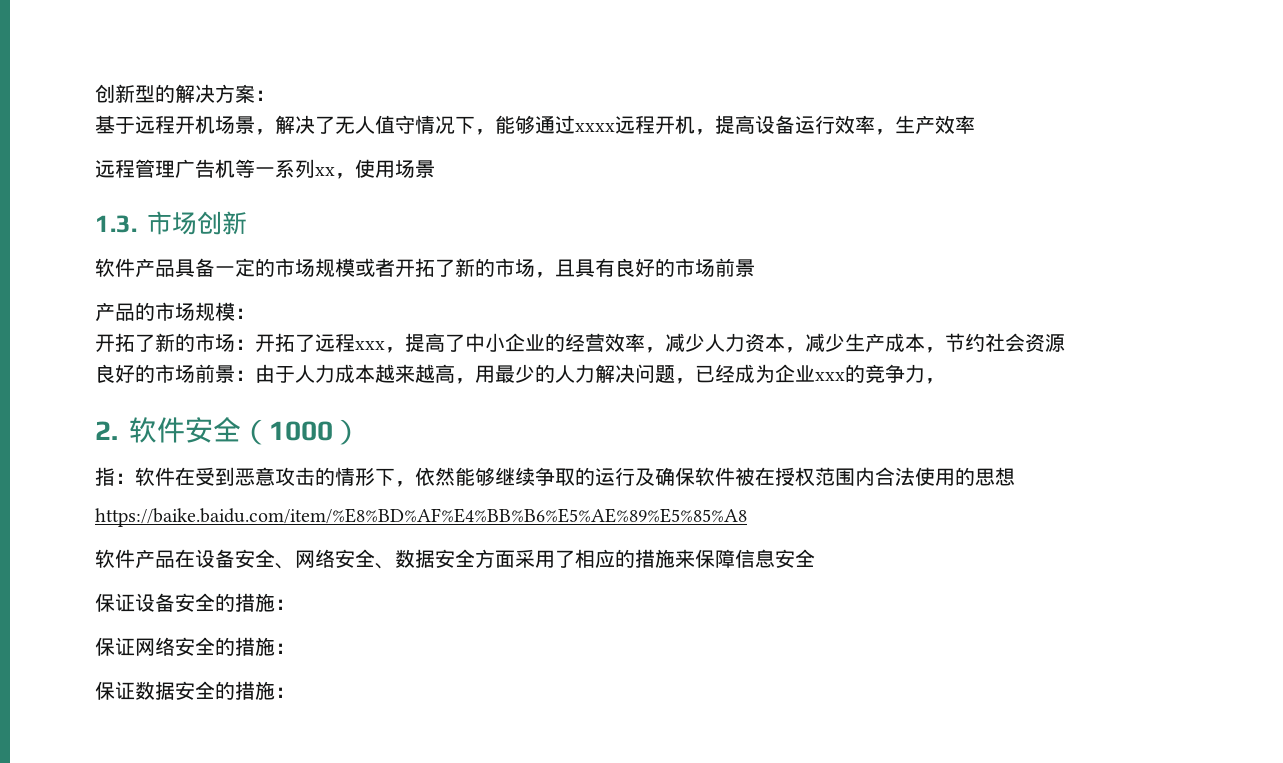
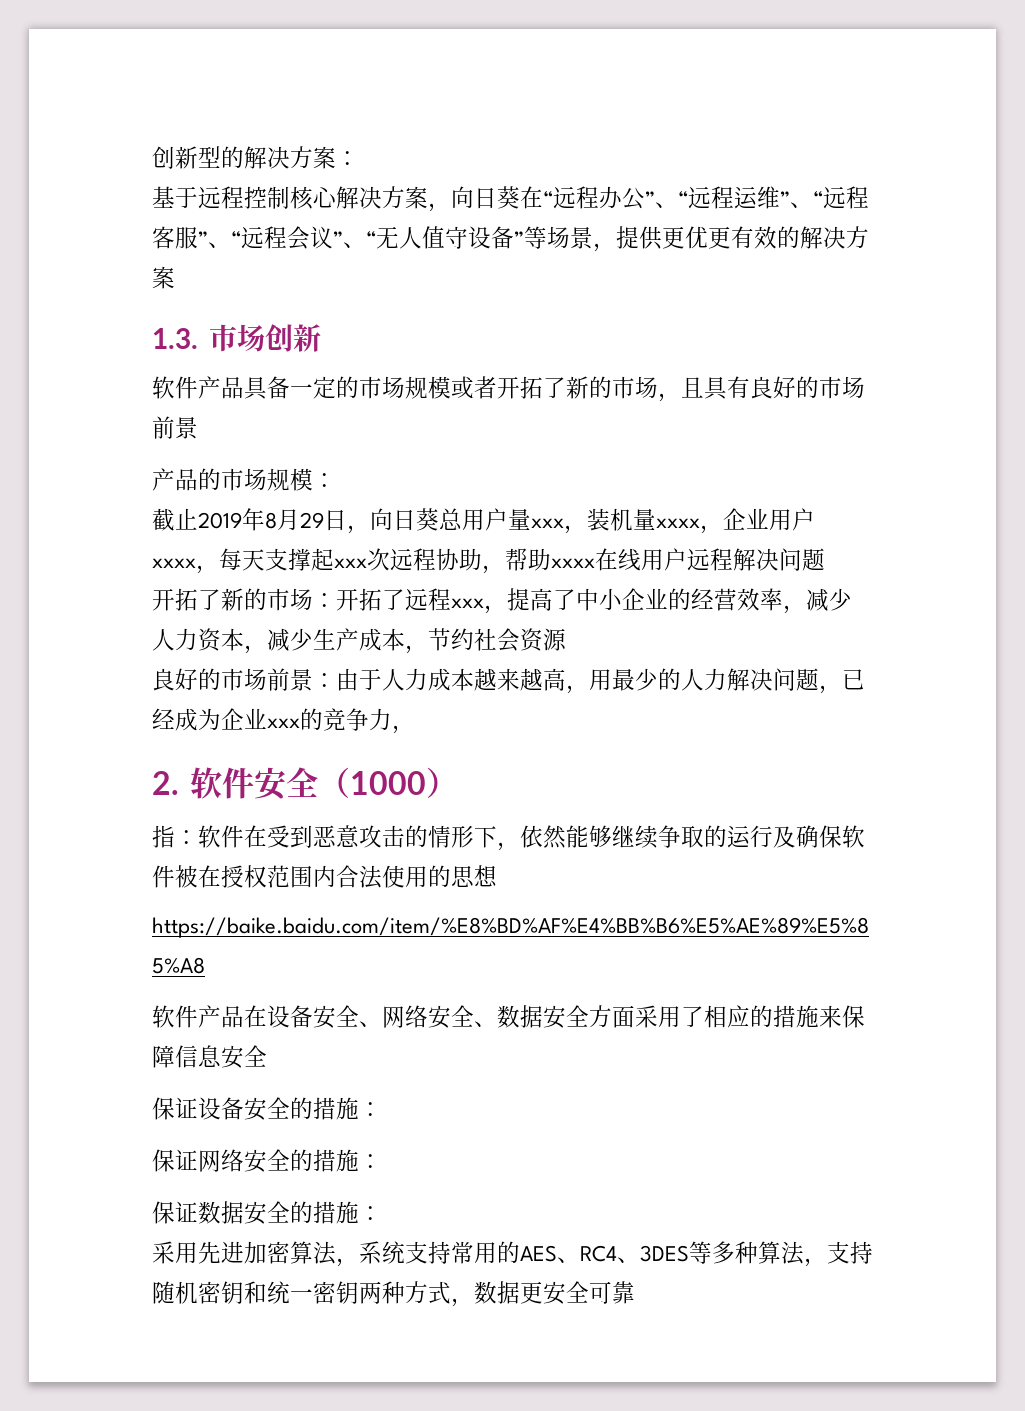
- 基于远程开机场景，解决了无人值守情况下，能够通过xxxx远程开机，提高设备运行效率，生产效率
- 远程管理广告机等一系列xx，使用场景
+ 基于远程控制核心解决方案，向日葵在“远程办公”、“远程运维”、“远程客服”、“远程会议”、“无人值守设备”等场景，提供更优更有效的解决方案
+ 截止2019年8月29日，向日葵总用户量xxx，装机量xxxx，企业用户xxxx，每天支撑起xxx次远程协助，帮助xxxx在线用户远程解决问题
+ 采用先进加密算法，系统支持常用的AES、RC4、3DES等多种算法，支持随机密钥和统一密钥两种方式，数据更安全可靠

